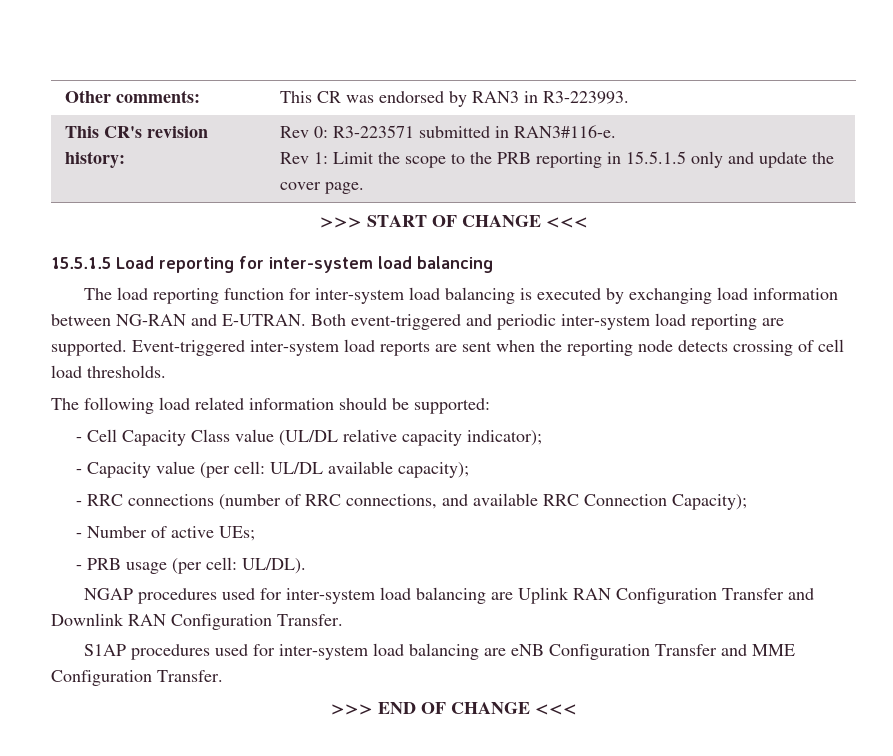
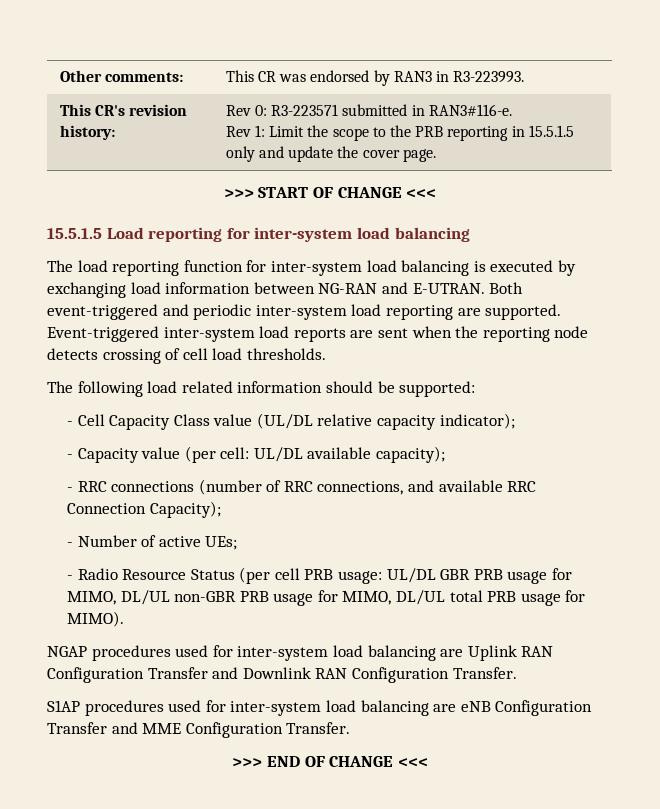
- - PRB usage (per cell: UL/DL).
+ - Radio Resource Status (per cell PRB usage: UL/DL GBR PRB usage for MIMO, DL/UL non-GBR PRB usage for MIMO, DL/UL total PRB usage for MIMO).

